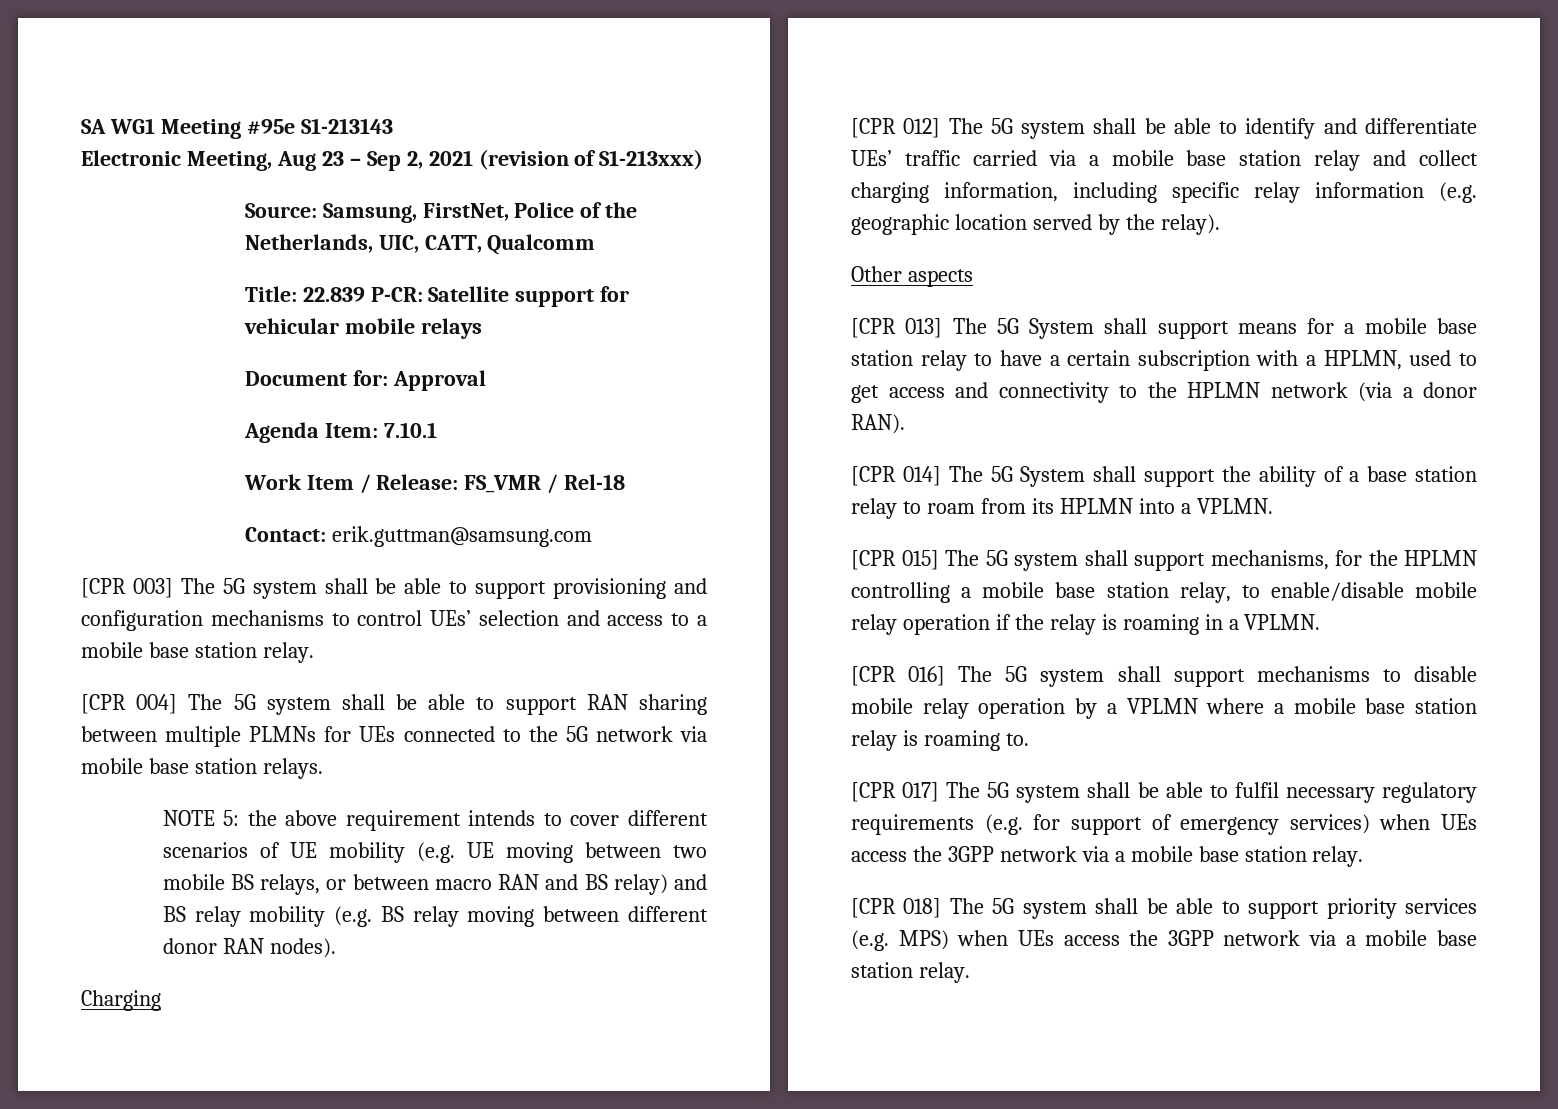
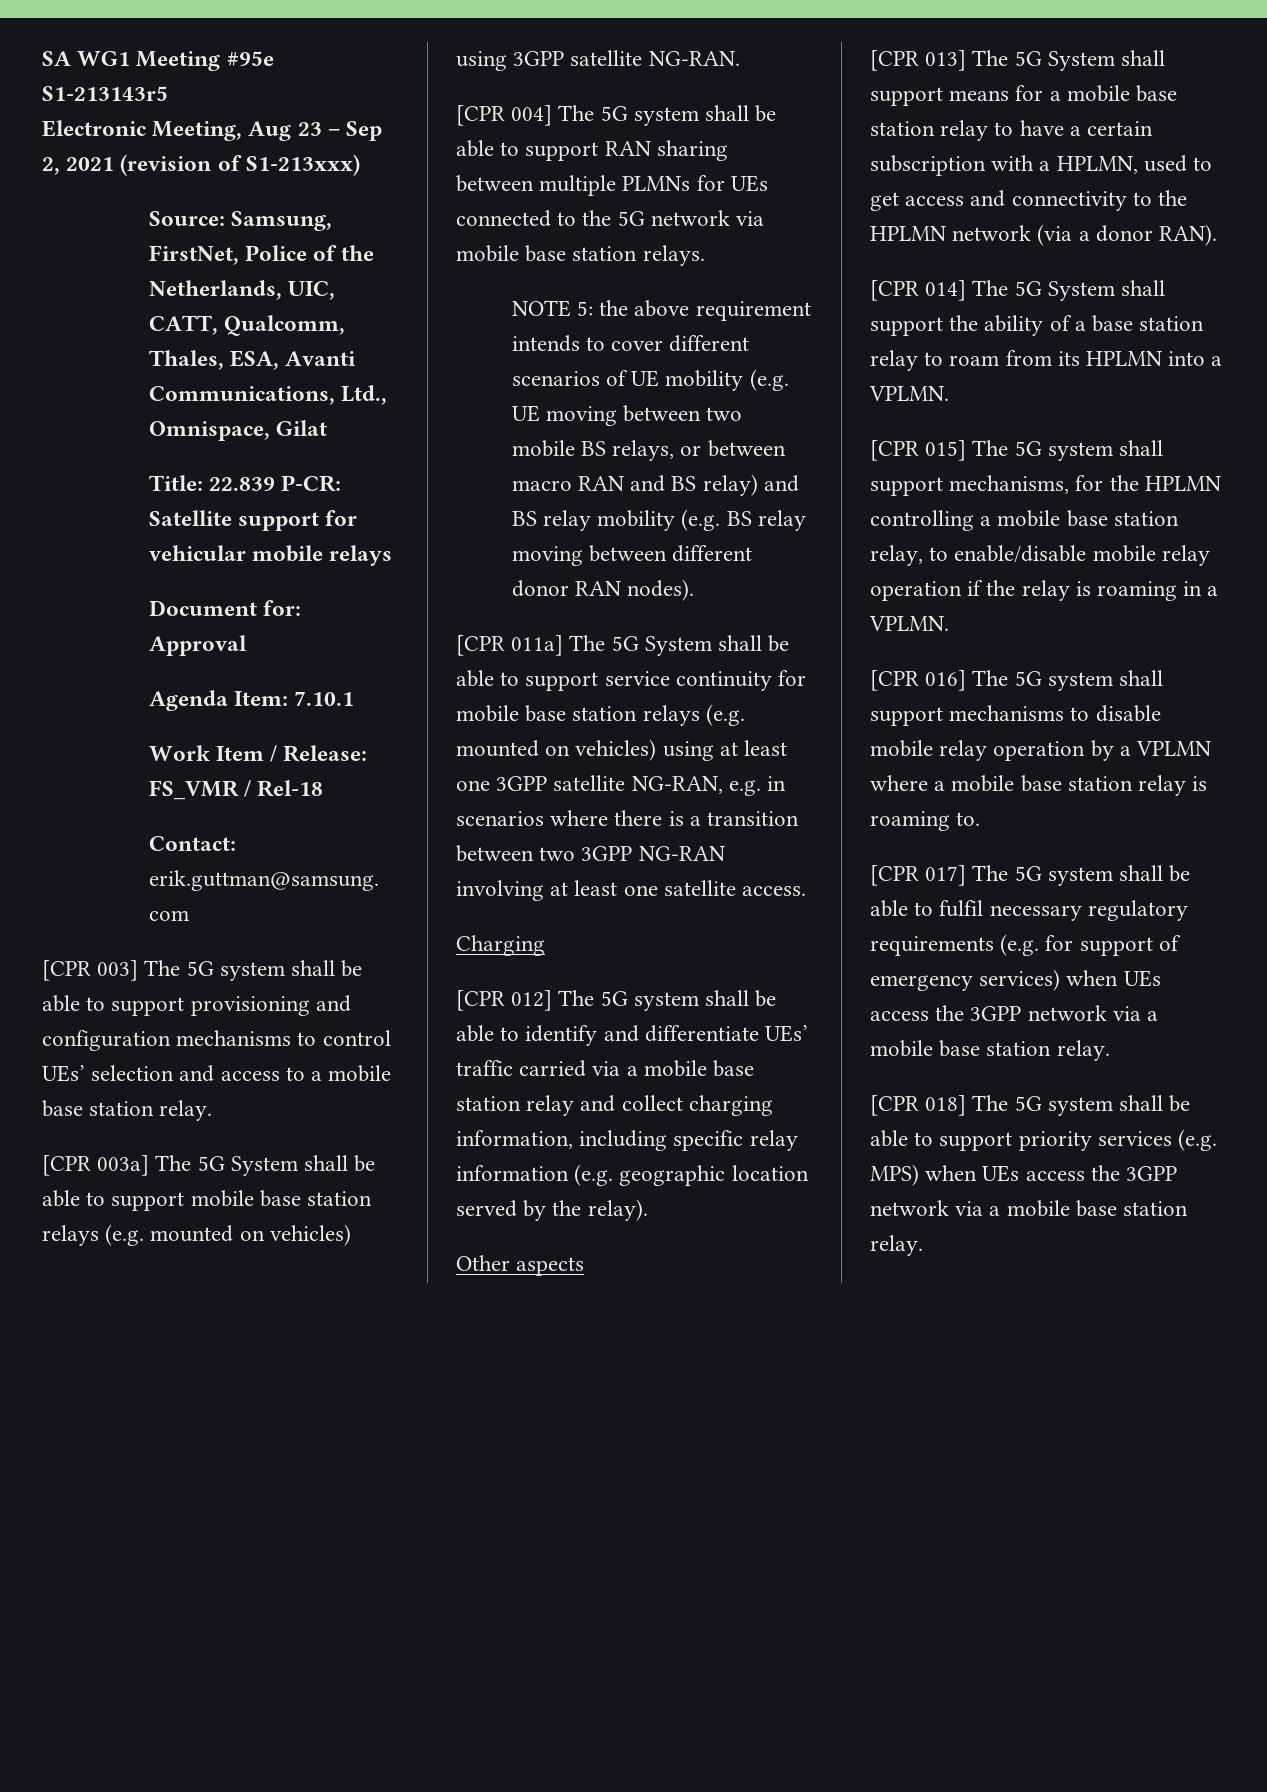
- SA WG1 Meeting #95e S1-213143
+ SA WG1 Meeting #95e S1-213143r5
- Source: Samsung, FirstNet, Police of the Netherlands, UIC, CATT, Qualcomm
+ Source: Samsung, FirstNet, Police of the Netherlands, UIC, CATT, Qualcomm, Thales, ESA, Avanti Communications, Ltd., Omnispace, Gilat
+ [CPR 003a] The 5G System shall be able to support mobile base station relays (e.g. mounted on vehicles) using 3GPP satellite NG-RAN.
+ [CPR 011a] The 5G System shall be able to support service continuity for mobile base station relays (e.g. mounted on vehicles) using at least one 3GPP satellite NG-RAN, e.g. in scenarios where there is a transition between two 3GPP NG-RAN involving at least one satellite access.

